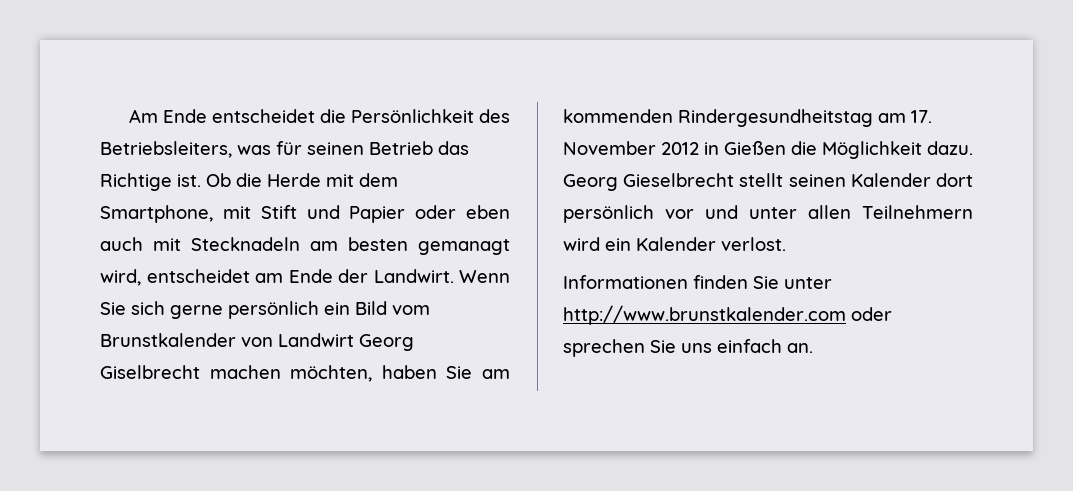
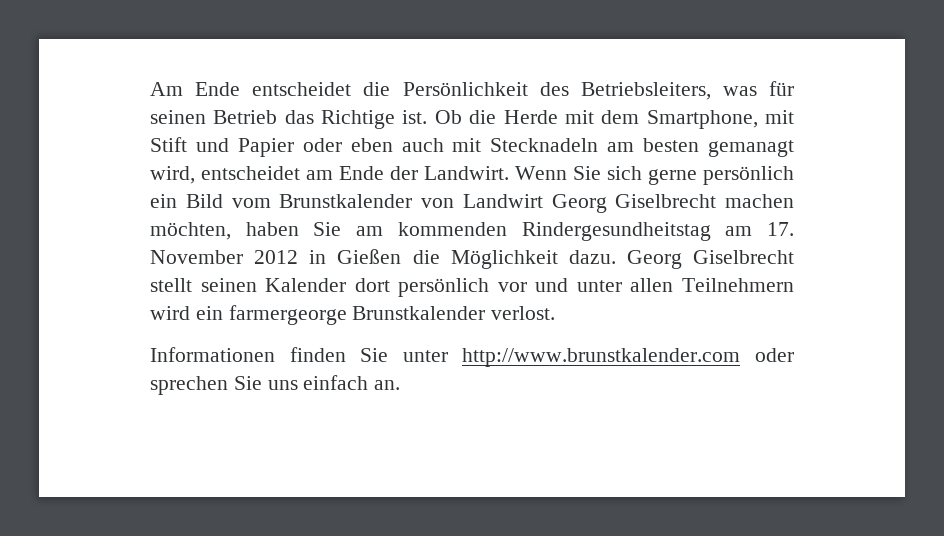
- Georg Gieselbrecht stellt seinen Kalender dort persönlich vor und unter allen Teilnehmern wird ein Kalender verlost.
+ Georg Giselbrecht stellt seinen Kalender dort persönlich vor und unter allen Teilnehmern wird ein farmergeorge Brunstkalender verlost.

